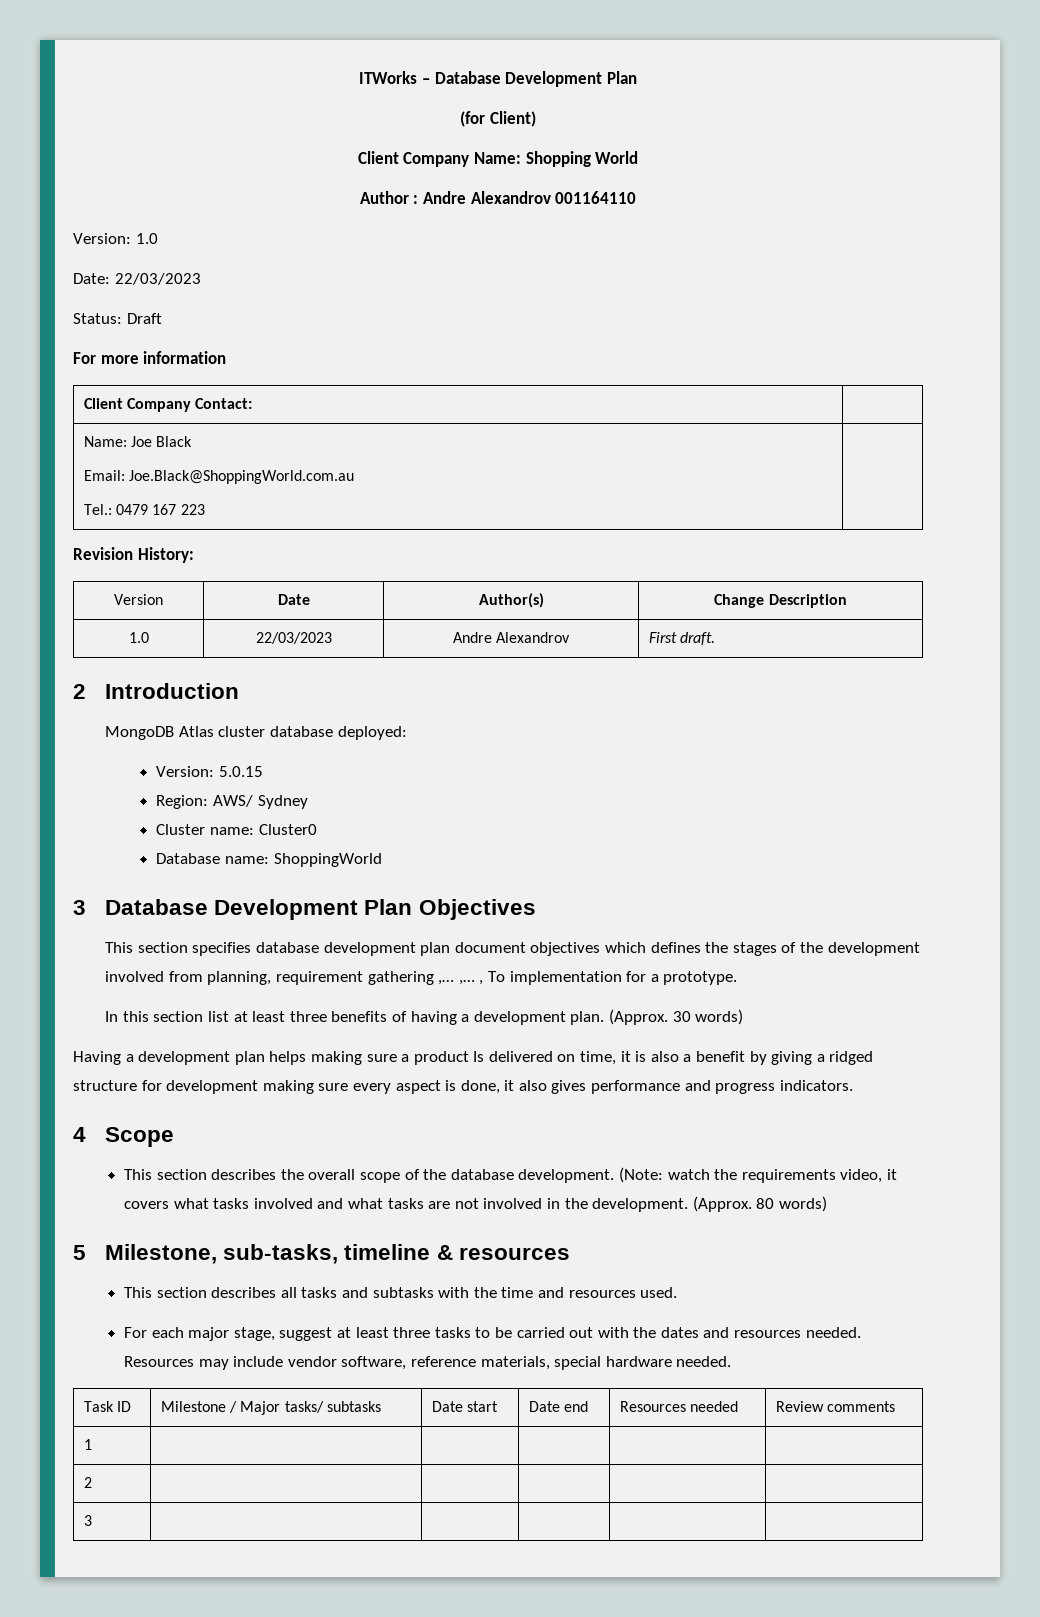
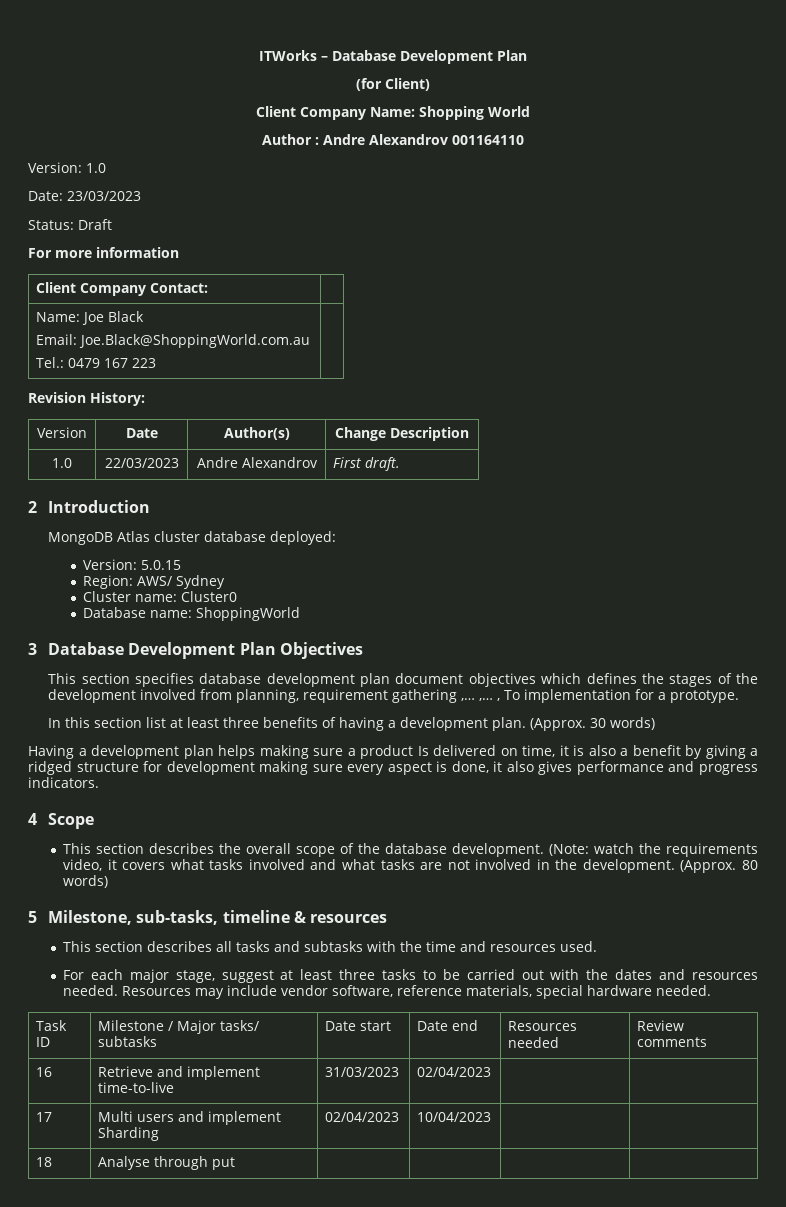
- Date: 22/03/2023
+ Date: 23/03/2023
- 1 | | | | |
- 2 | | | | |
- 3 | | | | |
+ 16 | Retrieve and implement time-to-live | 31/03/2023 | 02/04/2023 | |
+ 17 | Multi users and implement Sharding | 02/04/2023 | 10/04/2023 | |
+ 18 | Analyse through put | | | |

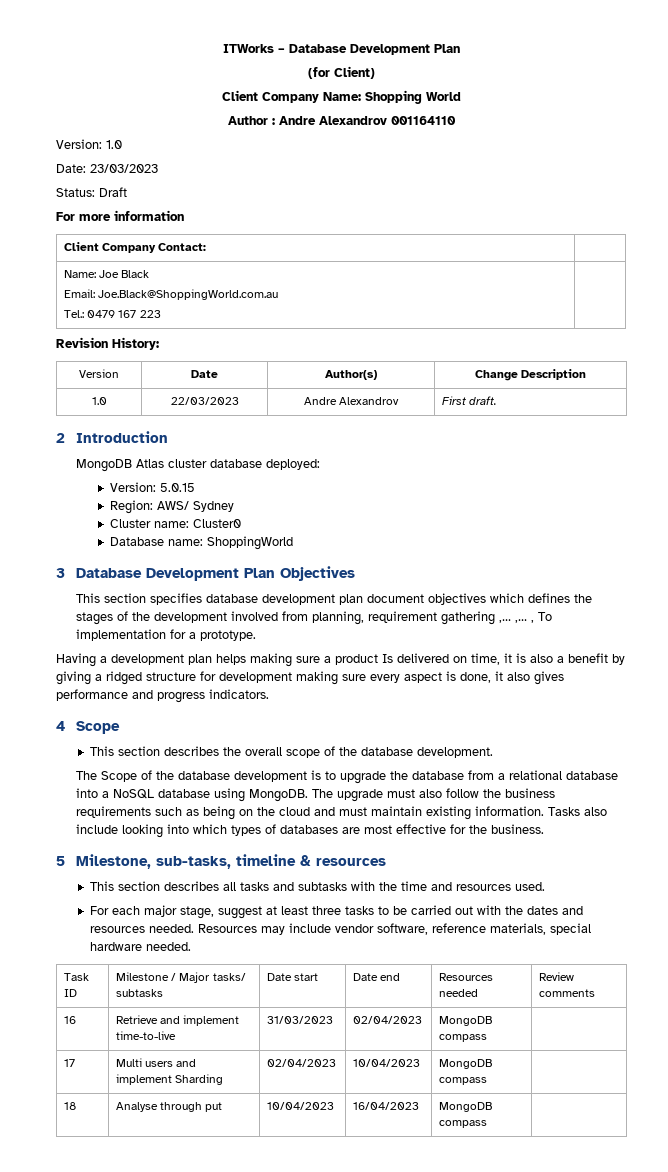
- In this section list at least three benefits of having a development plan. (Approx. 30 words)
- This section describes the overall scope of the database development. (Note: watch the requirements video, it covers what tasks involved and what tasks are not involved in the development. (Approx. 80 words)
+ This section describes the overall scope of the database development.
+ The Scope of the database development is to upgrade the database from a relational database into a NoSQL database using MongoDB. The upgrade must also follow the business requirements such as being on the cloud and must maintain existing information. Tasks also include looking into which types of databases are most effective for the business.
- 16 | Retrieve and implement time-to-live | 31/03/2023 | 02/04/2023 | |
+ 16 | Retrieve and implement time-to-live | 31/03/2023 | 02/04/2023 | MongoDB compass |
- 17 | Multi users and implement Sharding | 02/04/2023 | 10/04/2023 | |
+ 17 | Multi users and implement Sharding | 02/04/2023 | 10/04/2023 | MongoDB compass |
- 18 | Analyse through put | | | |
+ 18 | Analyse through put | 10/04/2023 | 16/04/2023 | MongoDB compass |

